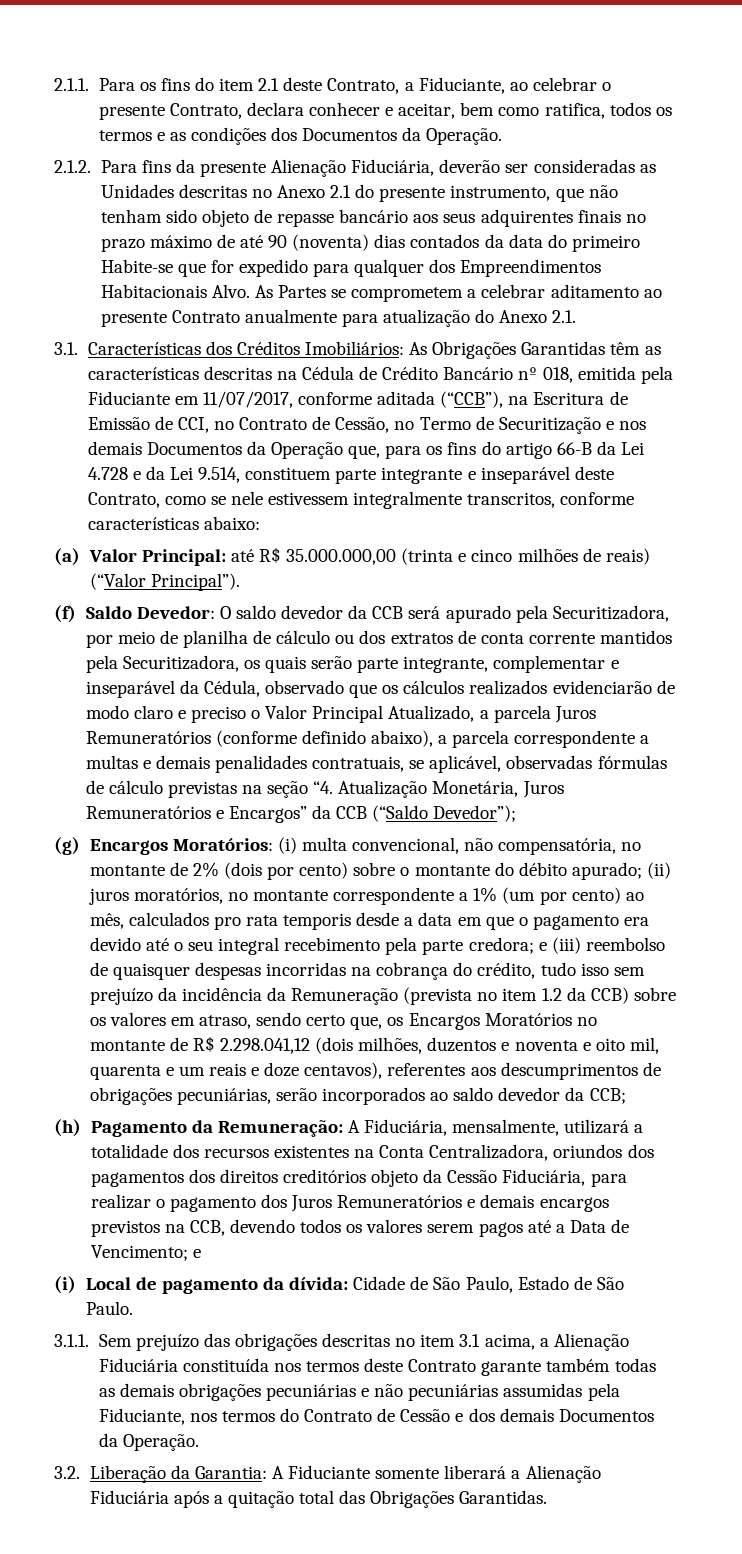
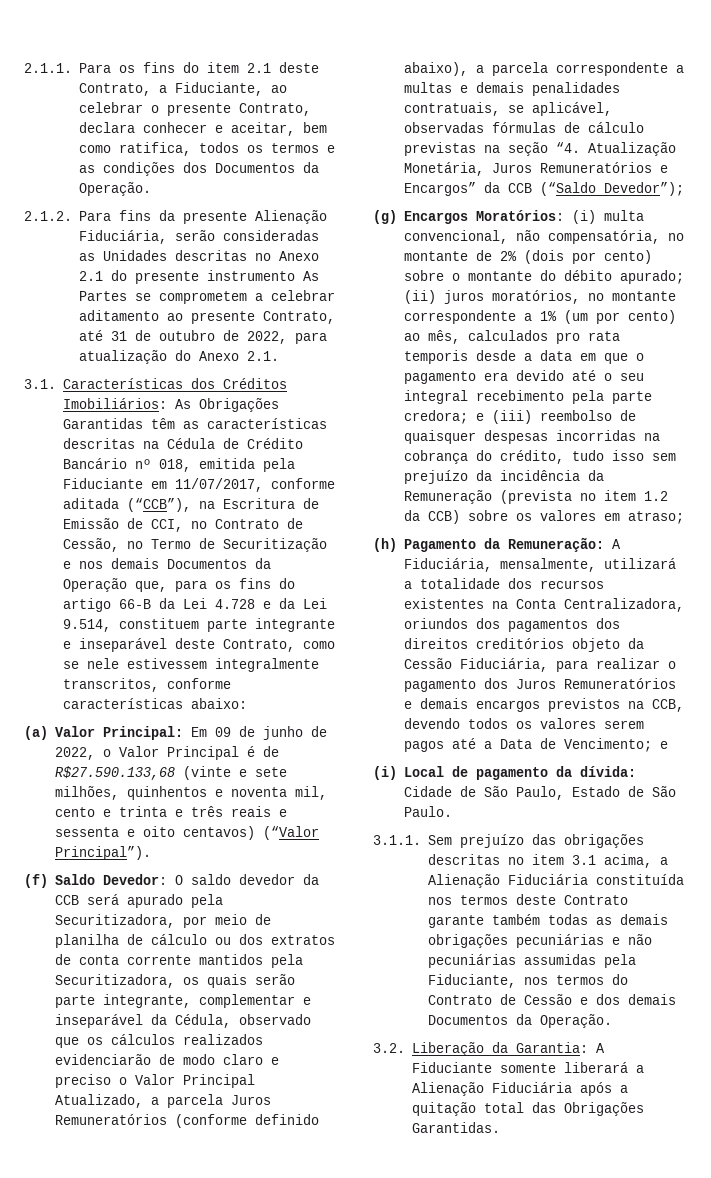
- 2.1.2. Para fins da presente Alienação Fiduciária, deverão ser consideradas as Unidades descritas no Anexo 2.1 do presente instrumento, que não tenham sido objeto de repasse bancário aos seus adquirentes finais no prazo máximo de até 90 (noventa) dias contados da data do primeiro Habite-se que for expedido para qualquer dos Empreendimentos Habitacionais Alvo. As Partes se comprometem a celebrar aditamento ao presente Contrato anualmente para atualização do Anexo 2.1.
+ 2.1.2. Para fins da presente Alienação Fiduciária, serão consideradas as Unidades descritas no Anexo 2.1 do presente instrumento As Partes se comprometem a celebrar aditamento ao presente Contrato, até 31 de outubro de 2022, para atualização do Anexo 2.1.
- (a) Valor Principal: até R$ 35.000.000,00 (trinta e cinco milhões de reais) (“Valor Principal”).
+ (a) Valor Principal: Em 09 de junho de 2022, o Valor Principal é de R$27.590.133,68 (vinte e sete milhões, quinhentos e noventa mil, cento e trinta e três reais e sessenta e oito centavos) (“Valor Principal”).
- e (iii) reembolso de quaisquer despesas incorridas na cobrança do crédito, tudo isso sem prejuízo da incidência da Remuneração (prevista no item 1.2 da CCB) sobre os valores em atraso, sendo certo que, os Encargos Moratórios no montante de R$ 2.298.041,12 (dois milhões, duzentos e noventa e oito mil, quarenta e um reais e doze centavos), referentes aos descumprimentos de obrigações pecuniárias, serão incorporados ao saldo devedor da CCB;
+ e (iii) reembolso de quaisquer despesas incorridas na cobrança do crédito, tudo isso sem prejuízo da incidência da Remuneração (prevista no item 1.2 da CCB) sobre os valores em atraso;

